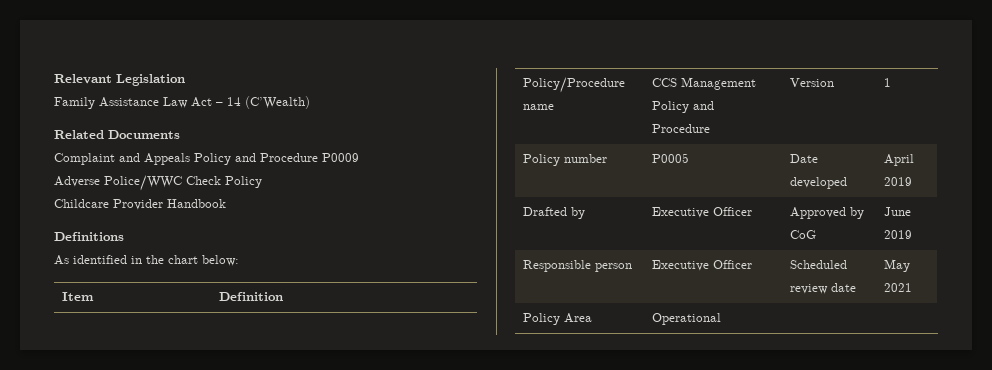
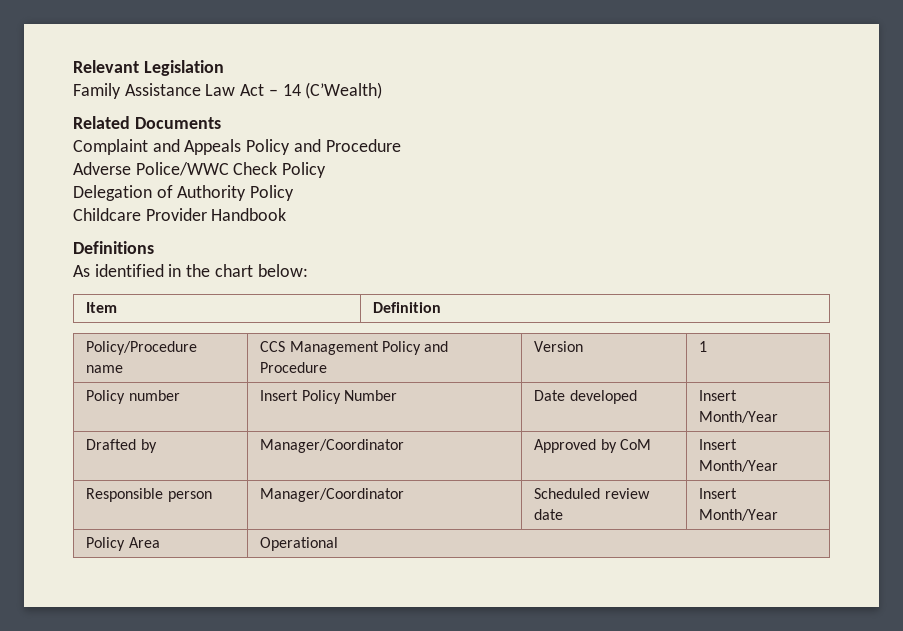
- Complaint and Appeals Policy and Procedure P0009
+ Complaint and Appeals Policy and Procedure
+ Delegation of Authority Policy
- Policy number | P0005 | Date developed | April 2019
+ Policy number | Insert Policy Number | Date developed | Insert Month/Year
- Drafted by | Executive Officer | Approved by CoG | June 2019
+ Drafted by | Manager/Coordinator | Approved by CoM | Insert Month/Year
- Responsible person | Executive Officer | Scheduled review date | May 2021
+ Responsible person | Manager/Coordinator | Scheduled review date | Insert Month/Year

